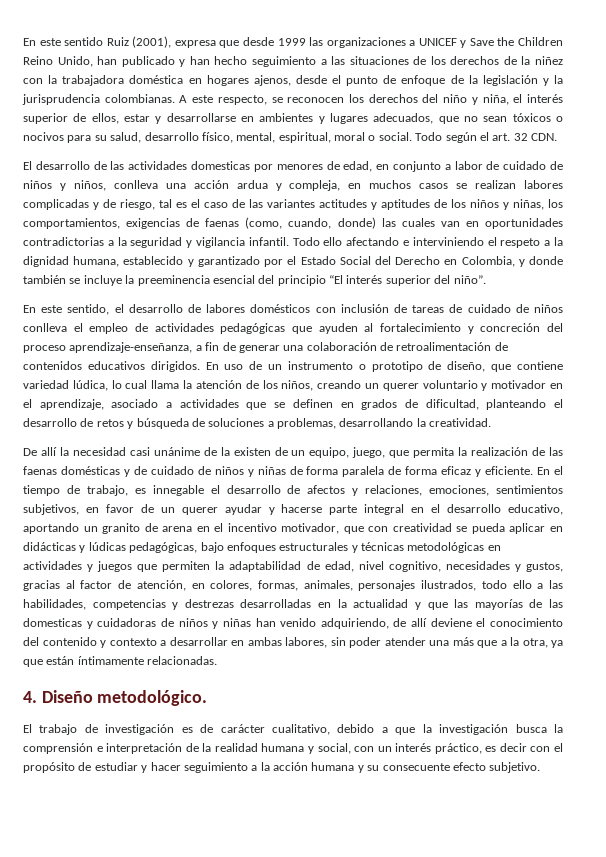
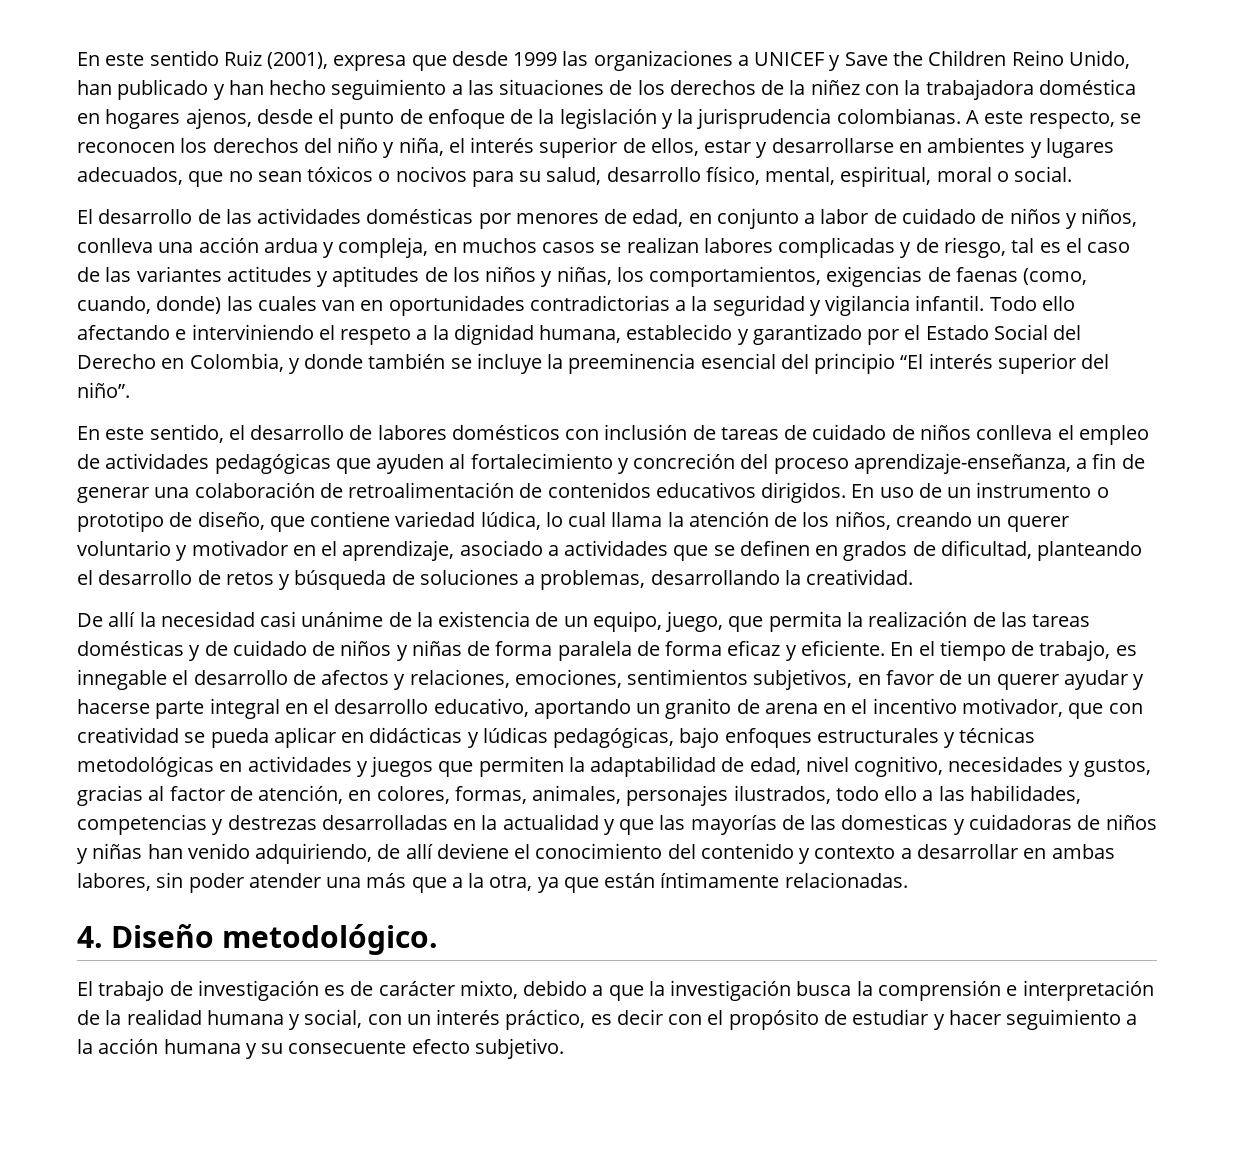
- Todo según el art. 32 CDN.
- El desarrollo de las actividades domesticas por menores de edad, en conjunto a labor de cuidado de niños y niños, conlleva una acción ardua y compleja, en muchos casos se realizan labores complicadas y de riesgo, tal es el caso de las variantes actitudes y aptitudes de los niños y niñas, los comportamientos, exigencias de faenas (como, cuando, donde) las cuales van en oportunidades contradictorias a la seguridad y vigilancia infantil.
+ El desarrollo de las actividades domésticas por menores de edad, en conjunto a labor de cuidado de niños y niños, conlleva una acción ardua y compleja, en muchos casos se realizan labores complicadas y de riesgo, tal es el caso de las variantes actitudes y aptitudes de los niños y niñas, los comportamientos, exigencias de faenas (como, cuando, donde) las cuales van en oportunidades contradictorias a la seguridad y vigilancia infantil.
- De allí la necesidad casi unánime de la existen de un equipo, juego, que permita la realización de las faenas domésticas y de cuidado de niños y niñas de forma paralela de forma eficaz y eficiente.
+ De allí la necesidad casi unánime de la existencia de un equipo, juego, que permita la realización de las tareas domésticas y de cuidado de niños y niñas de forma paralela de forma eficaz y eficiente.
- El trabajo de investigación es de carácter cualitativo, debido a que la investigación busca la comprensión e interpretación de la realidad humana y social, con un interés práctico, es decir con el propósito de estudiar y hacer seguimiento a la acción humana y su consecuente efecto subjetivo.
+ El trabajo de investigación es de carácter mixto, debido a que la investigación busca la comprensión e interpretación de la realidad humana y social, con un interés práctico, es decir con el propósito de estudiar y hacer seguimiento a la acción humana y su consecuente efecto subjetivo.

